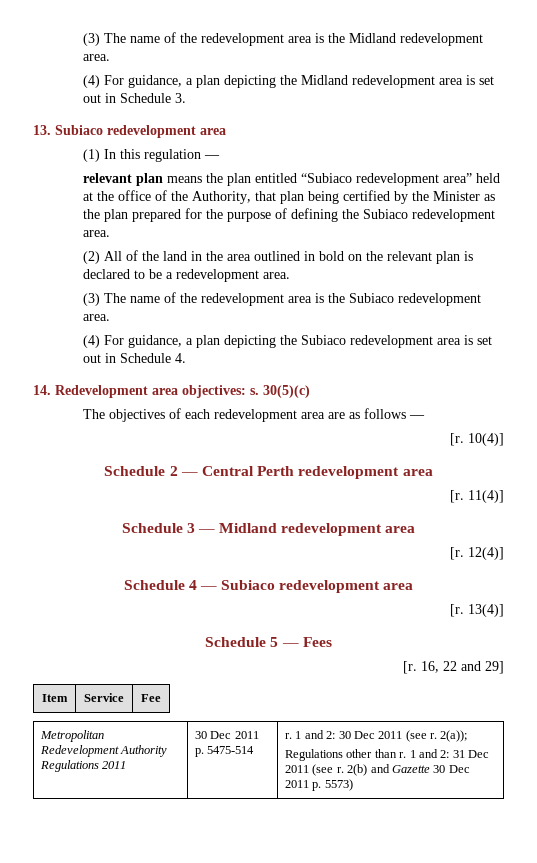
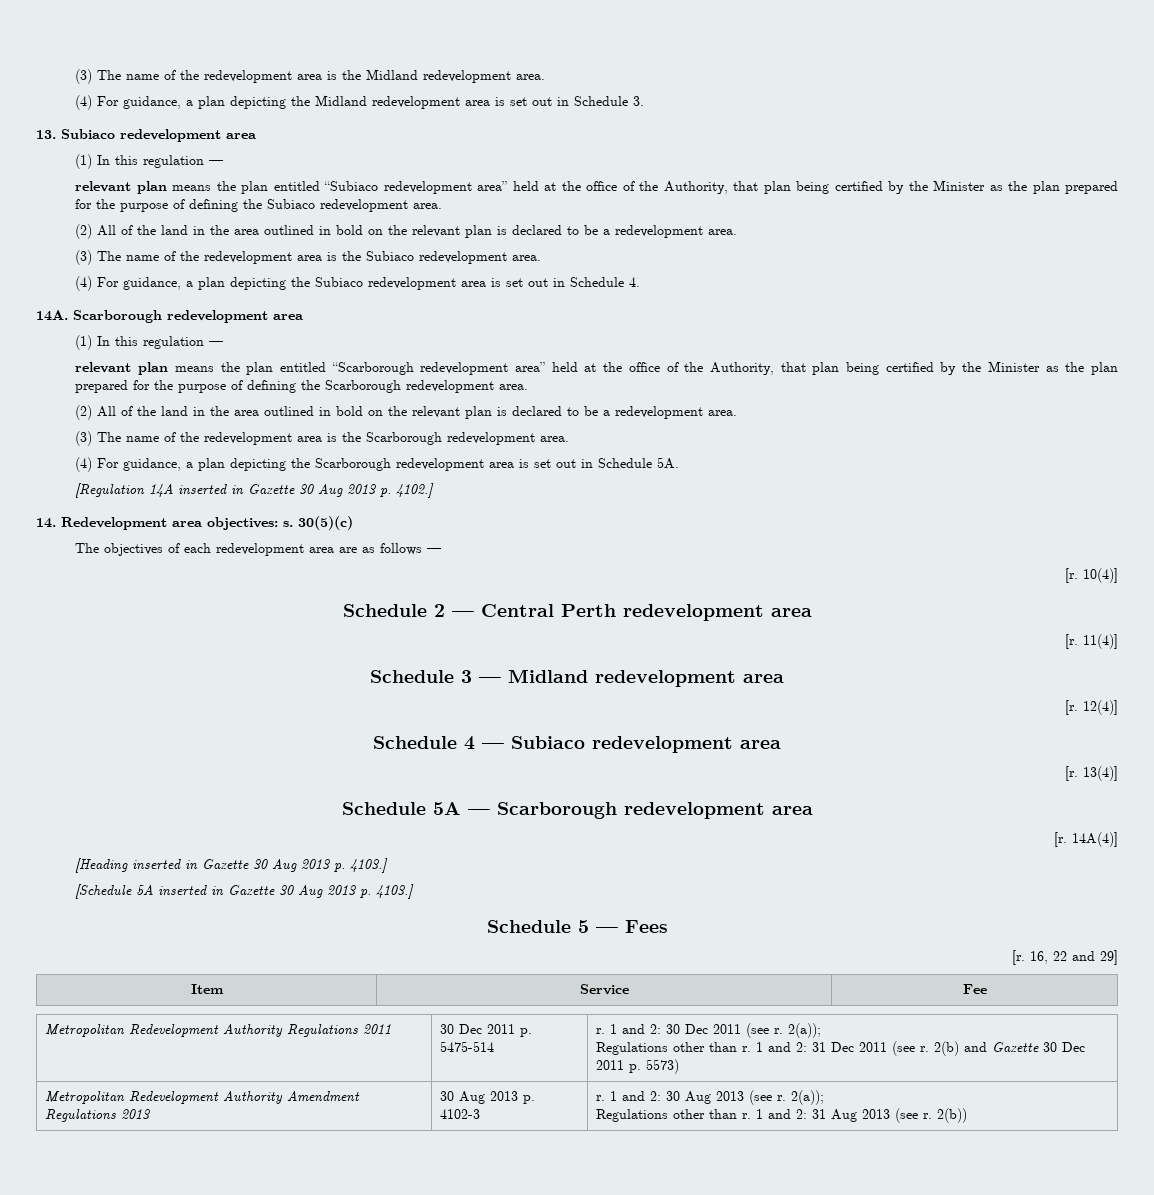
+ 14A. Scarborough redevelopment area
+ (1) In this regulation —
+ relevant plan means the plan entitled “Scarborough redevelopment area” held at the office of the Authority, that plan being certified by the Minister as the plan prepared for the purpose of defining the Scarborough redevelopment area.
+ (2) All of the land in the area outlined in bold on the relevant plan is declared to be a redevelopment area.
+ (3) The name of the redevelopment area is the Scarborough redevelopment area.
+ (4) For guidance, a plan depicting the Scarborough redevelopment area is set out in Schedule 5A.
+ [Regulation 14A inserted in Gazette 30 Aug 2013 p. 4102.]
+ Schedule 5A — Scarborough redevelopment area
+ [r. 14A(4)]
+ [Heading inserted in Gazette 30 Aug 2013 p. 4103.]
+ [Schedule 5A inserted in Gazette 30 Aug 2013 p. 4103.]
+ Metropolitan Redevelopment Authority Amendment Regulations 2013 | 30 Aug 2013 p. 4102-3 | r. 1 and 2: 30 Aug 2013 (see r. 2(a));
+ Regulations other than r. 1 and 2: 31 Aug 2013 (see r. 2(b))

